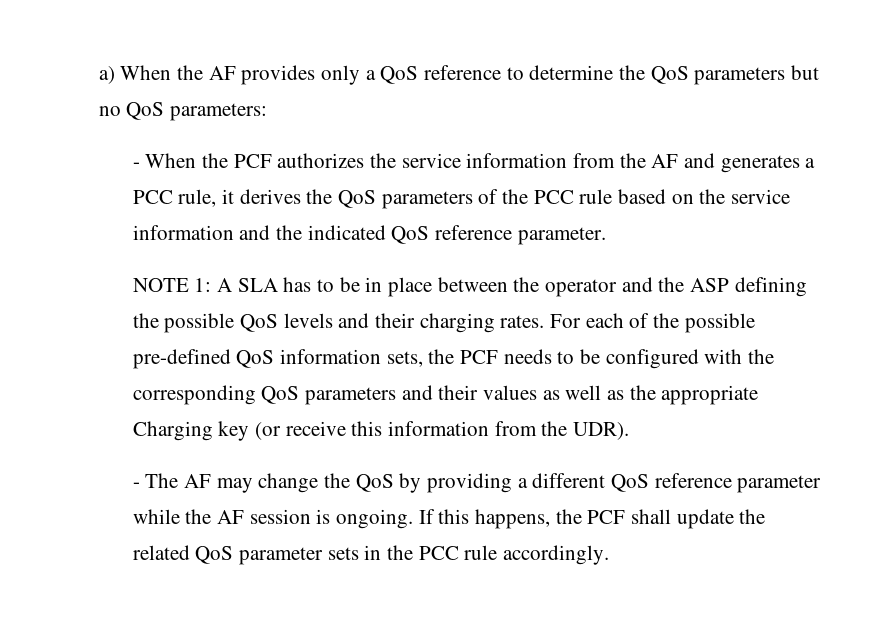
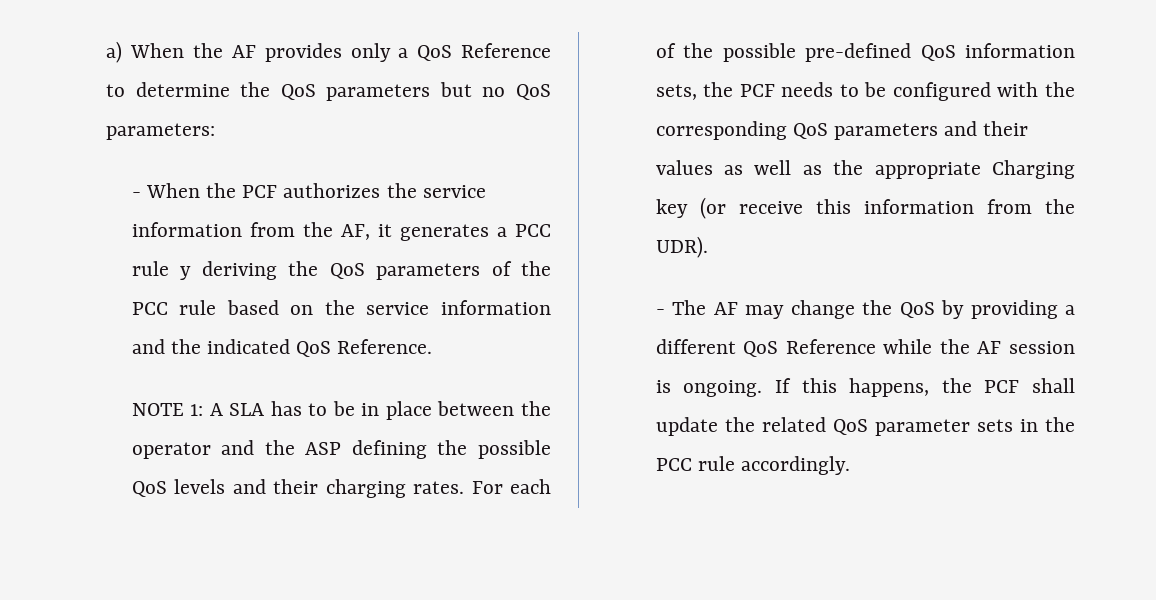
- a) When the AF provides only a QoS reference to determine the QoS parameters but no QoS parameters:
+ a) When the AF provides only a QoS Reference to determine the QoS parameters but no QoS parameters:
- - When the PCF authorizes the service information from the AF and generates a PCC rule, it derives the QoS parameters of the PCC rule based on the service information and the indicated QoS reference parameter.
+ - When the PCF authorizes the service information from the AF, it generates a PCC rule y deriving the QoS parameters of the PCC rule based on the service information and the indicated QoS Reference.
- - The AF may change the QoS by providing a different QoS reference parameter while the AF session is ongoing.
+ - The AF may change the QoS by providing a different QoS Reference while the AF session is ongoing.

